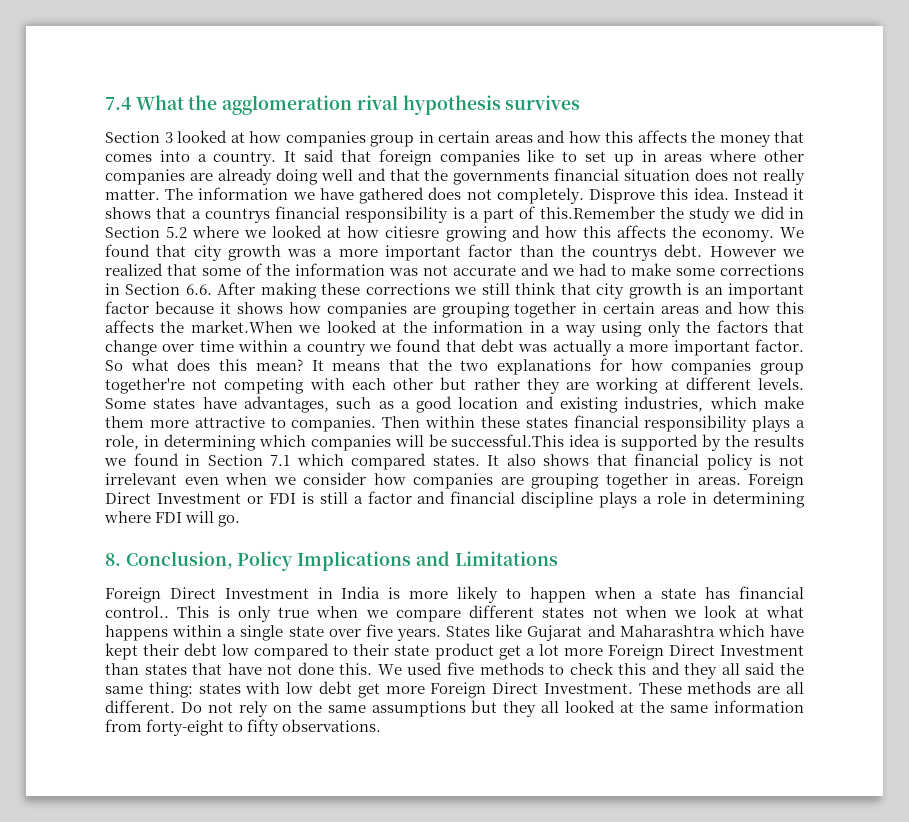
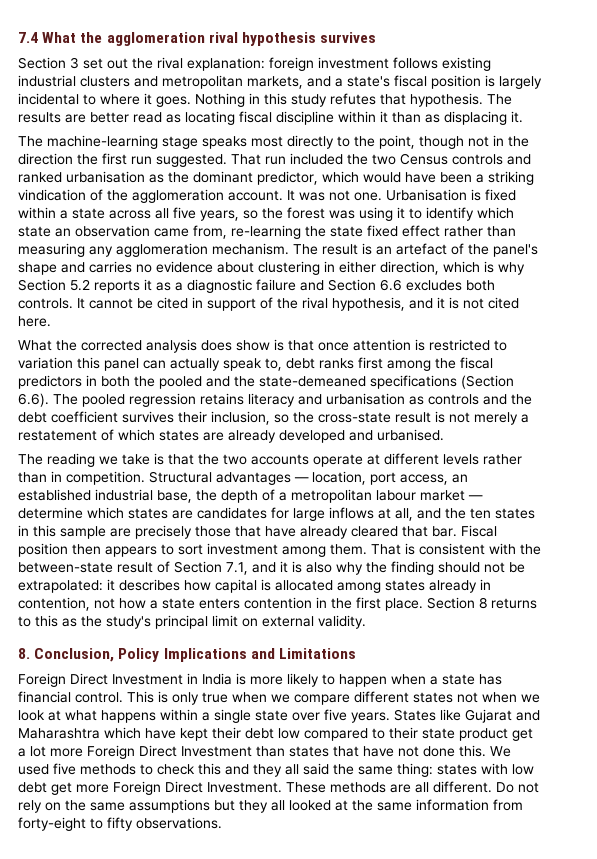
- Section 3 looked at how companies group in certain areas and how this affects the money that comes into a country. It said that foreign companies like to set up in areas where other companies are already doing well and that the governments financial situation does not really matter. The information we have gathered does not completely. Disprove this idea. Instead it shows that a countrys financial responsibility is a part of this.Remember the study we did in Section 5.2 where we looked at how citiesre growing and how this affects the economy. We found that city growth was a more important factor than the countrys debt. However we realized that some of the information was not accurate and we had to make some corrections in Section 6.6. After making these corrections we still think that city growth is an important factor because it shows how companies are grouping together in certain areas and how this affects the market.When we looked at the information in a way using only the factors that change over time within a country we found that debt was actually a more important factor. So what does this mean? It means that the two explanations for how companies group together're not competing with each other but rather they are working at different levels. Some states have advantages, such as a good location and existing industries, which make them more attractive to companies. Then within these states financial responsibility plays a role, in determining which companies will be successful.This idea is supported by the results we found in Section 7.1 which compared states. It also shows that financial policy is not irrelevant even when we consider how companies are grouping together in areas. Foreign Direct Investment or FDI is still a factor and financial discipline plays a role in determining where FDI will go.
+ Section 3 set out the rival explanation: foreign investment follows existing industrial clusters and metropolitan markets, and a state's fiscal position is largely incidental to where it goes. Nothing in this study refutes that hypothesis. The results are better read as locating fiscal discipline within it than as displacing it.
+ The machine-learning stage speaks most directly to the point, though not in the direction the first run suggested. That run included the two Census controls and ranked urbanisation as the dominant predictor, which would have been a striking vindication of the agglomeration account. It was not one. Urbanisation is fixed within a state across all five years, so the forest was using it to identify which state an observation came from, re-learning the state fixed effect rather than measuring any agglomeration mechanism. The result is an artefact of the panel's shape and carries no evidence about clustering in either direction, which is why Section 5.2 reports it as a diagnostic failure and Section 6.6 excludes both controls. It cannot be cited in support of the rival hypothesis, and it is not cited here.
+ What the corrected analysis does show is that once attention is restricted to variation this panel can actually speak to, debt ranks first among the fiscal predictors in both the pooled and the state-demeaned specifications (Section 6.6). The pooled regression retains literacy and urbanisation as controls and the debt coefficient survives their inclusion, so the cross-state result is not merely a restatement of which states are already developed and urbanised.
+ The reading we take is that the two accounts operate at different levels rather than in competition. Structural advantages — location, port access, an established industrial base, the depth of a metropolitan labour market — determine which states are candidates for large inflows at all, and the ten states in this sample are precisely those that have already cleared that bar. Fiscal position then appears to sort investment among them. That is consistent with the between-state result of Section 7.1, and it is also why the finding should not be extrapolated: it describes how capital is allocated among states already in contention, not how a state enters contention in the first place. Section 8 returns to this as the study's principal limit on external validity.
- Foreign Direct Investment in India is more likely to happen when a state has financial control..
+ Foreign Direct Investment in India is more likely to happen when a state has financial control.

